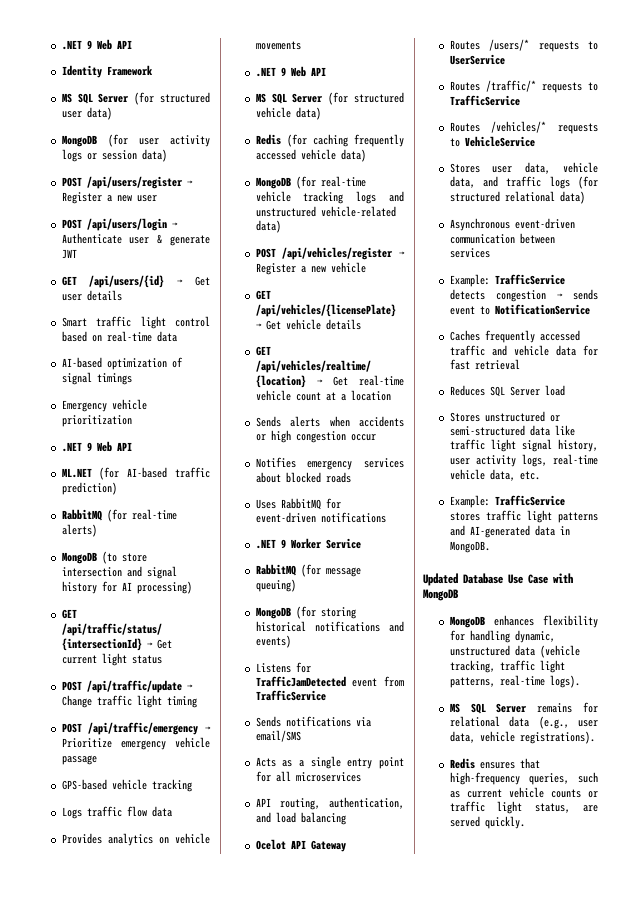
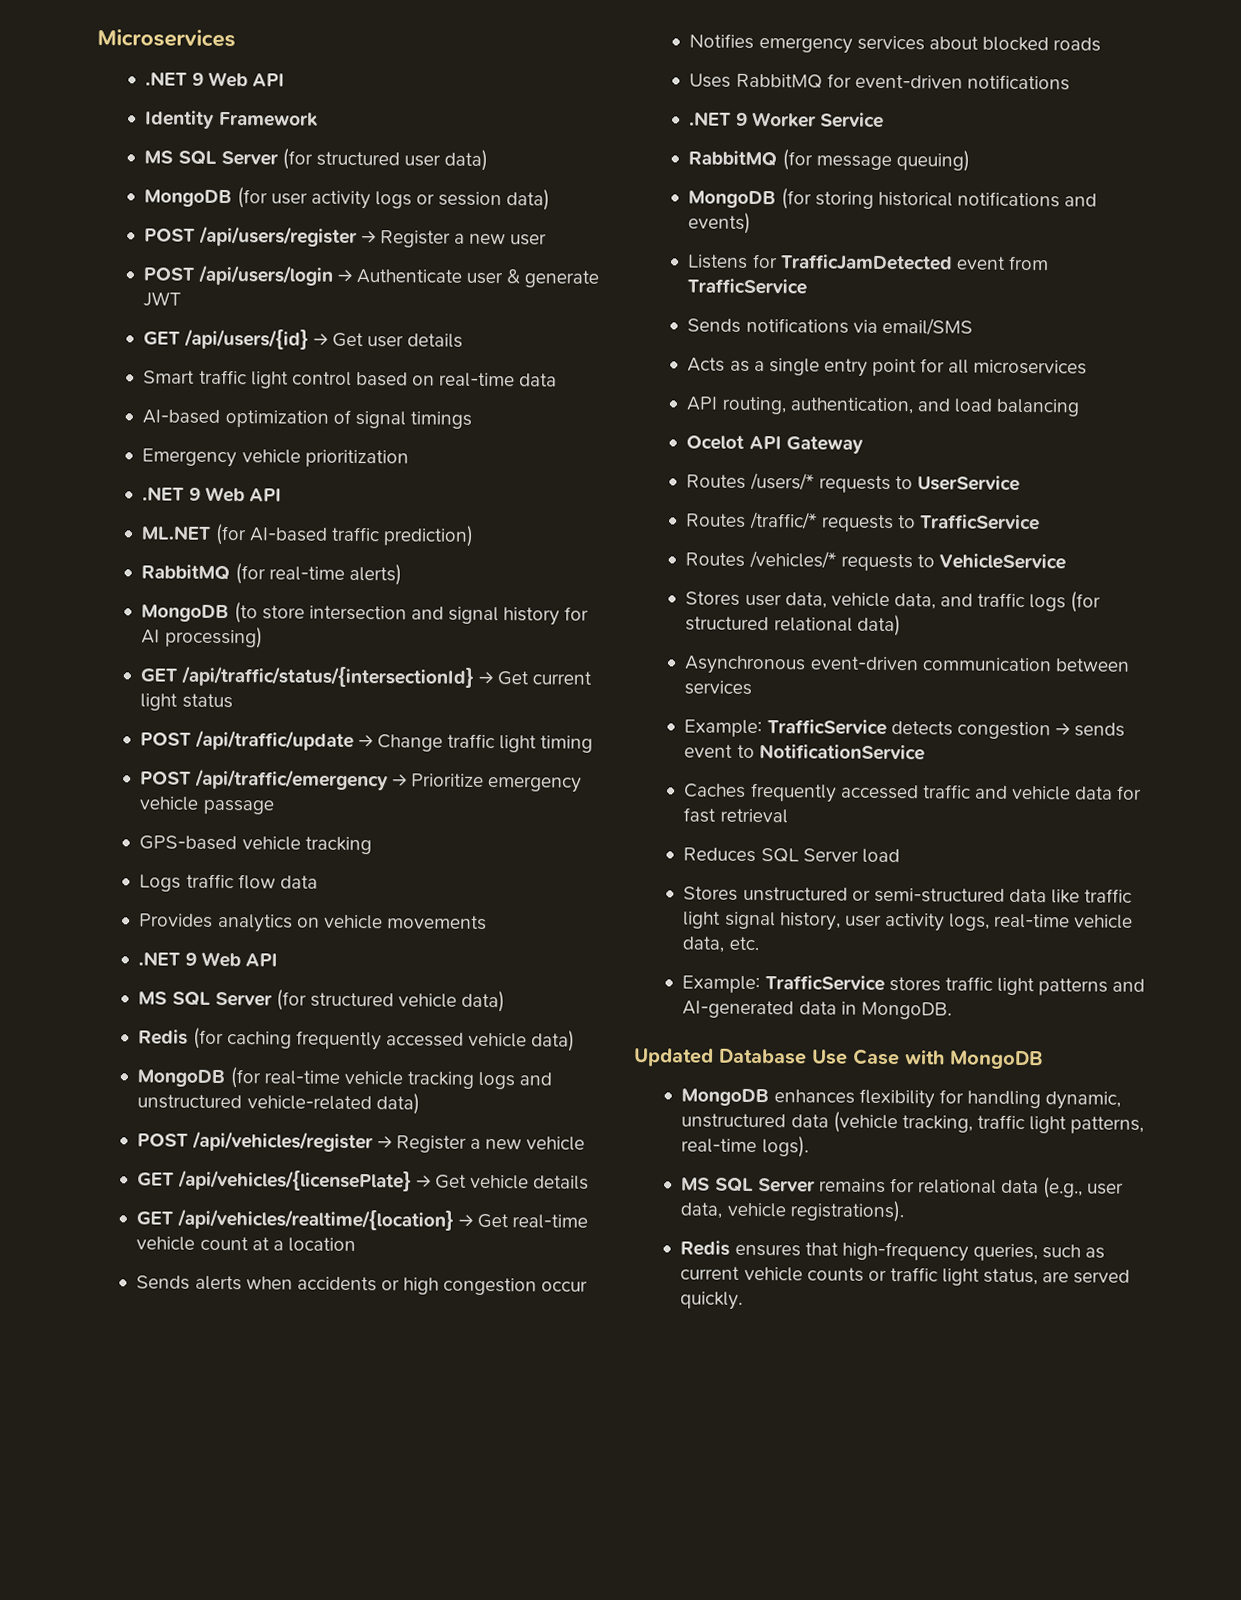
+ Microservices

